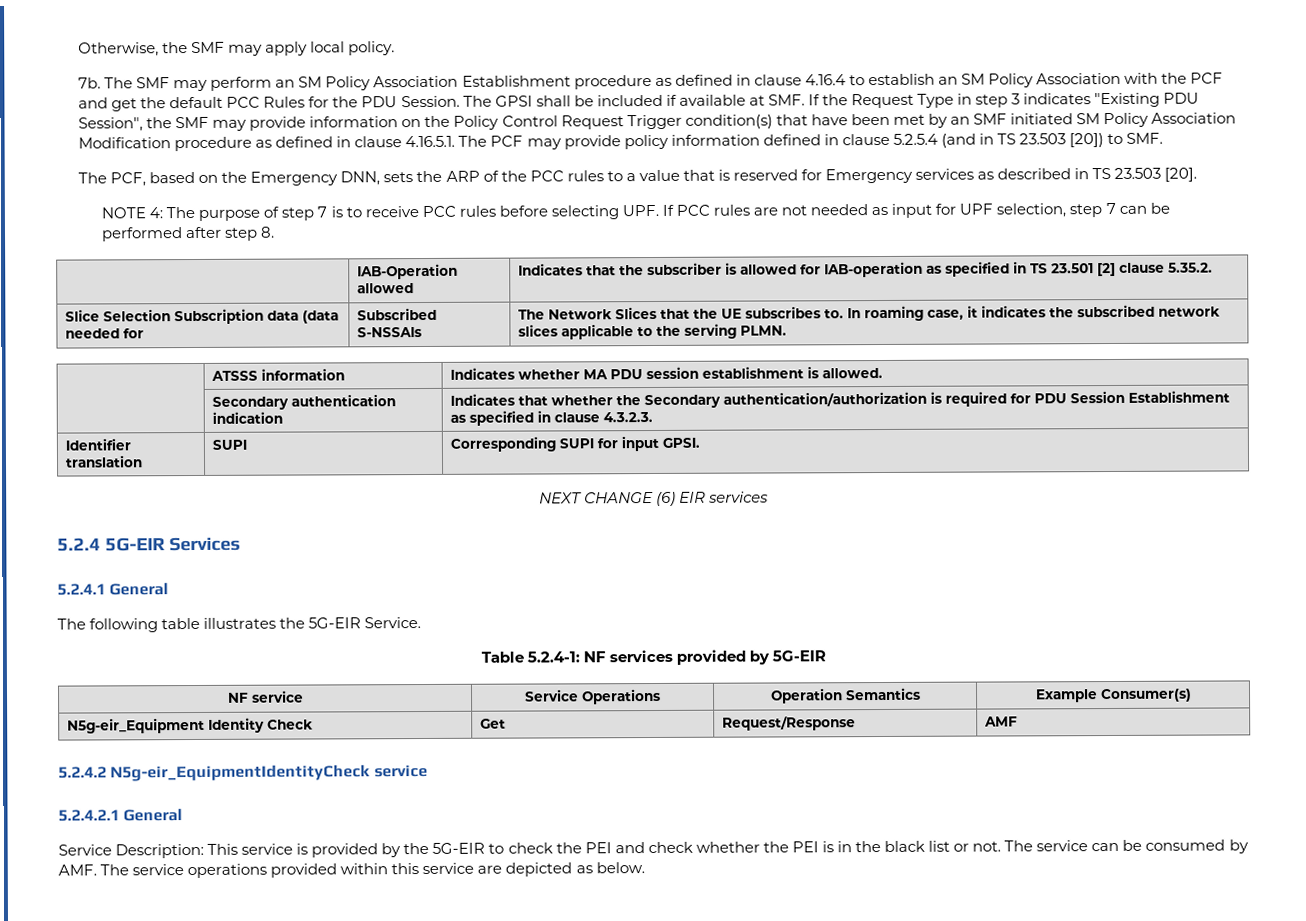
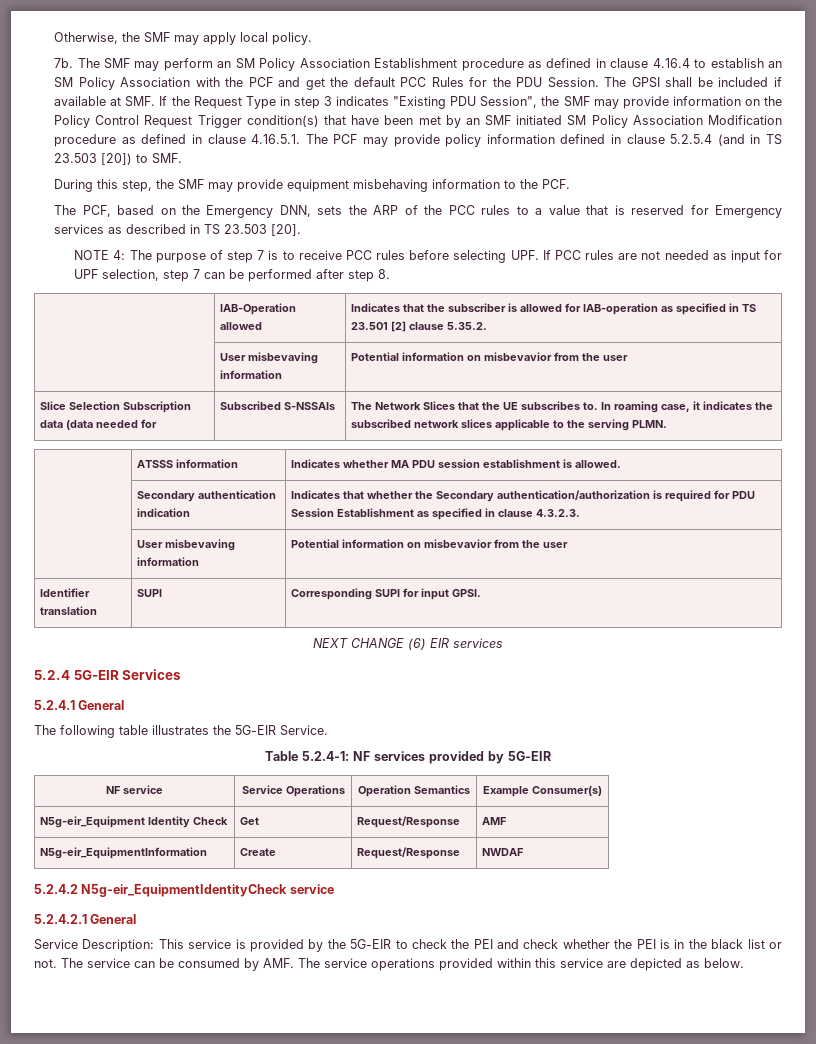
+ During this step, the SMF may provide equipment misbehaving information to the PCF.
  | IAB-Operation allowed | Indicates that the subscriber is allowed for IAB-operation as specified in TS 23.501 [2] clause 5.35.2.
+ | User misbevaving information | Potential information on misbevavior from the user
  | Secondary authentication indication | Indicates that whether the Secondary authentication/authorization is required for PDU Session Establishment as specified in clause 4.3.2.3.
+ | User misbevaving information | Potential information on misbevavior from the user
+ N5g-eir_EquipmentInformation | Create | Request/Response | NWDAF

